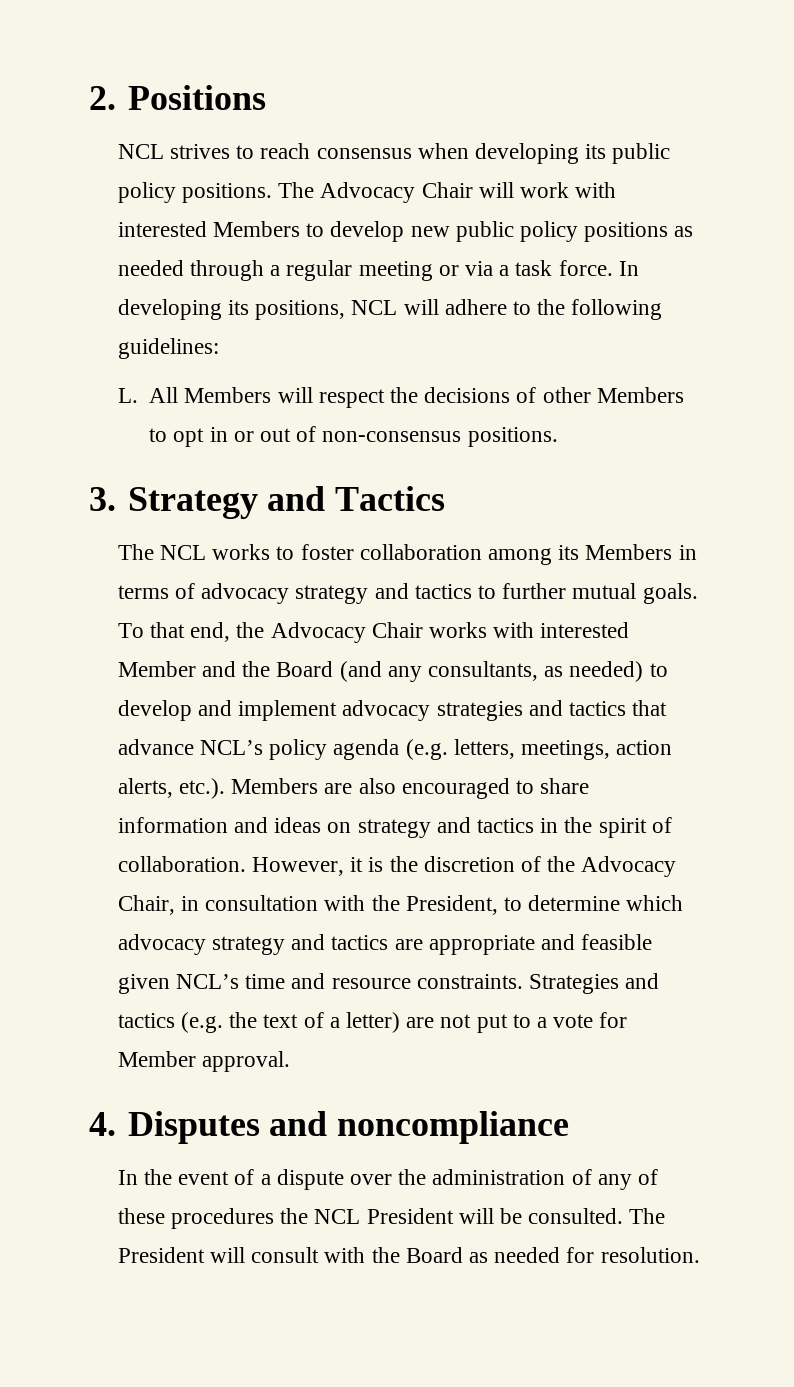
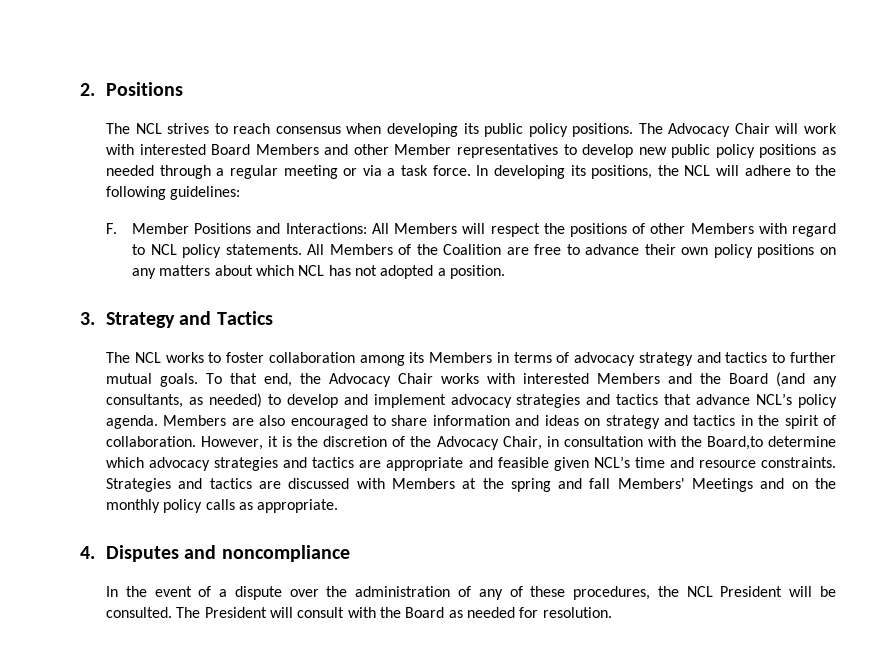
- NCL strives to reach consensus when developing its public policy positions.
+ The NCL strives to reach consensus when developing its public policy positions.
- The Advocacy Chair will work with interested Members to develop new public policy positions as needed through a regular meeting or via a task force.
+ The Advocacy Chair will work with interested Board Members and other Member representatives to develop new public policy positions as needed through a regular meeting or via a task force.
- In developing its positions, NCL will adhere to the following guidelines:
+ In developing its positions, the NCL will adhere to the following guidelines:
- L. All Members will respect the decisions of other Members to opt in or out of non‐consensus positions.
+ F. Member Positions and Interactions: All Members will respect the positions of other Members with regard to NCL policy statements. All Members of the Coalition are free to advance their own policy positions on any matters about which NCL has not adopted a position.
- To that end, the Advocacy Chair works with interested Member and the Board (and any consultants, as needed) to develop and implement advocacy strategies and tactics that advance NCL’s policy agenda (e.g. letters, meetings, action alerts, etc.). Members are also encouraged to share information and ideas on strategy and tactics in the spirit of collaboration.
+ To that end, the Advocacy Chair works with interested Members and the Board (and any consultants, as needed) to develop and implement advocacy strategies and tactics that advance NCL’s policy agenda. Members are also encouraged to share information and ideas on strategy and tactics in the spirit of collaboration.
- However, it is the discretion of the Advocacy Chair, in consultation with the President, to determine which advocacy strategy and tactics are appropriate and feasible given NCL’s time and resource constraints.
+ However, it is the discretion of the Advocacy Chair, in consultation with the Board,to determine which advocacy strategies and tactics are appropriate and feasible given NCL’s time and resource constraints.
- Strategies and tactics (e.g. the text of a letter) are not put to a vote for Member approval.
+ Strategies and tactics are discussed with Members at the spring and fall Members' Meetings and on the monthly policy calls as appropriate.
- In the event of a dispute over the administration of any of these procedures the NCL President will be consulted.
+ In the event of a dispute over the administration of any of these procedures, the NCL President will be consulted.

